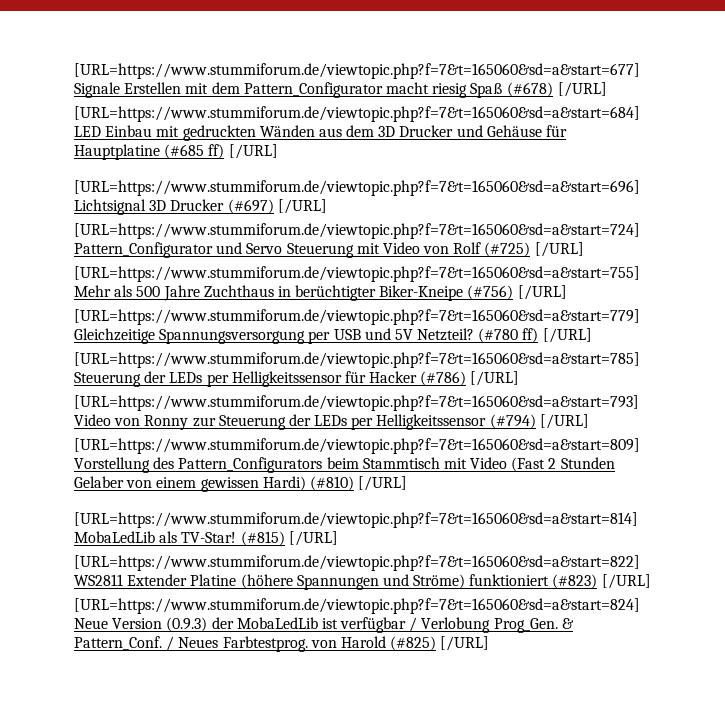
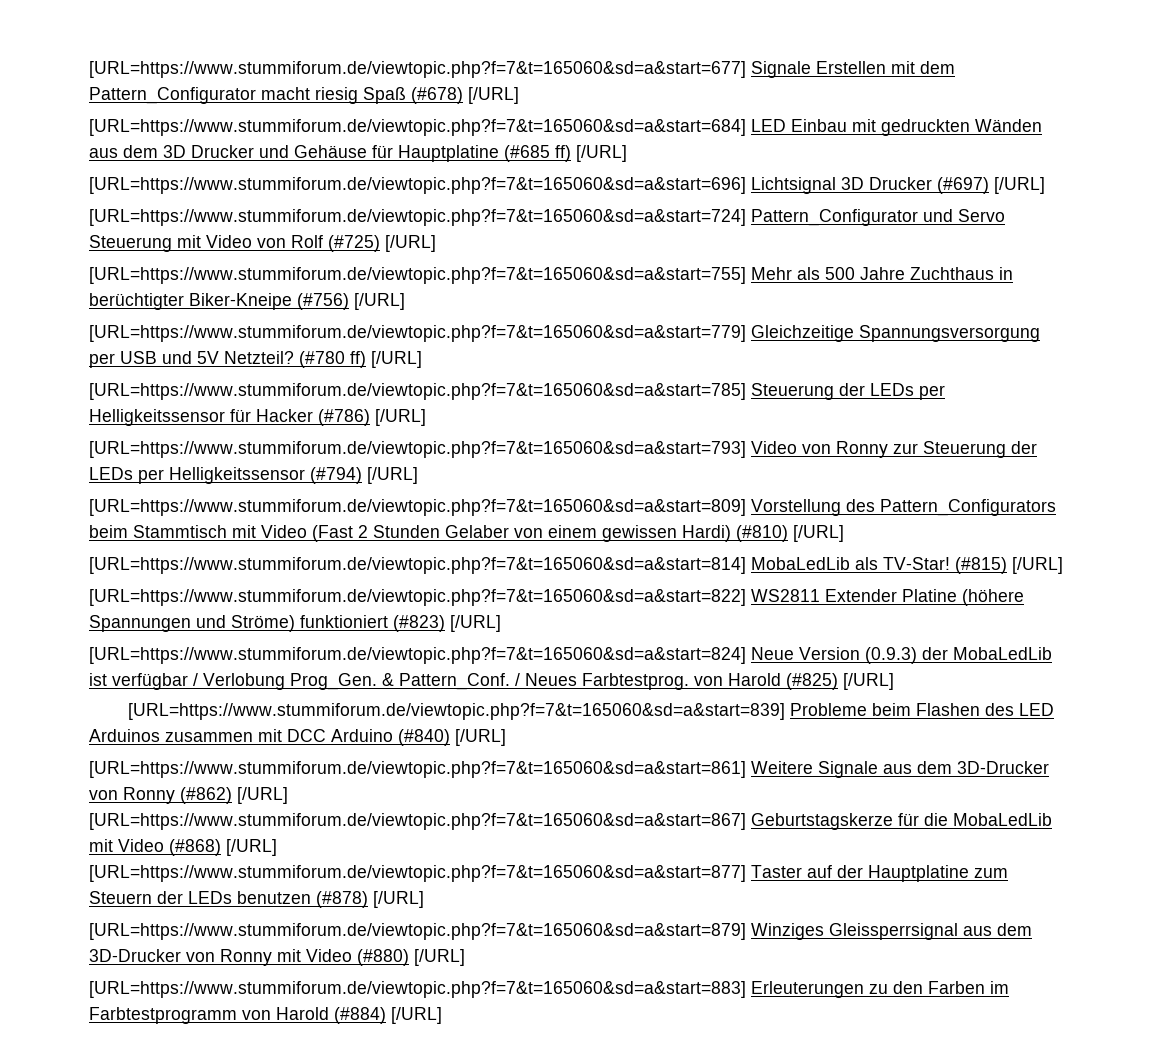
+ [URL=https://www.stummiforum.de/viewtopic.php?f=7&t=165060&sd=a&start=839] Probleme beim Flashen des LED Arduinos zusammen mit DCC Arduino (#840) [/URL]
+ [URL=https://www.stummiforum.de/viewtopic.php?f=7&t=165060&sd=a&start=861] Weitere Signale aus dem 3D-Drucker von Ronny (#862) [/URL]
+ [URL=https://www.stummiforum.de/viewtopic.php?f=7&t=165060&sd=a&start=867] Geburtstagskerze für die MobaLedLib mit Video (#868) [/URL]
+ [URL=https://www.stummiforum.de/viewtopic.php?f=7&t=165060&sd=a&start=877] Taster auf der Hauptplatine zum Steuern der LEDs benutzen (#878) [/URL]
+ [URL=https://www.stummiforum.de/viewtopic.php?f=7&t=165060&sd=a&start=879] Winziges Gleissperrsignal aus dem 3D-Drucker von Ronny mit Video (#880) [/URL]
+ [URL=https://www.stummiforum.de/viewtopic.php?f=7&t=165060&sd=a&start=883] Erleuterungen zu den Farben im Farbtestprogramm von Harold (#884) [/URL]

